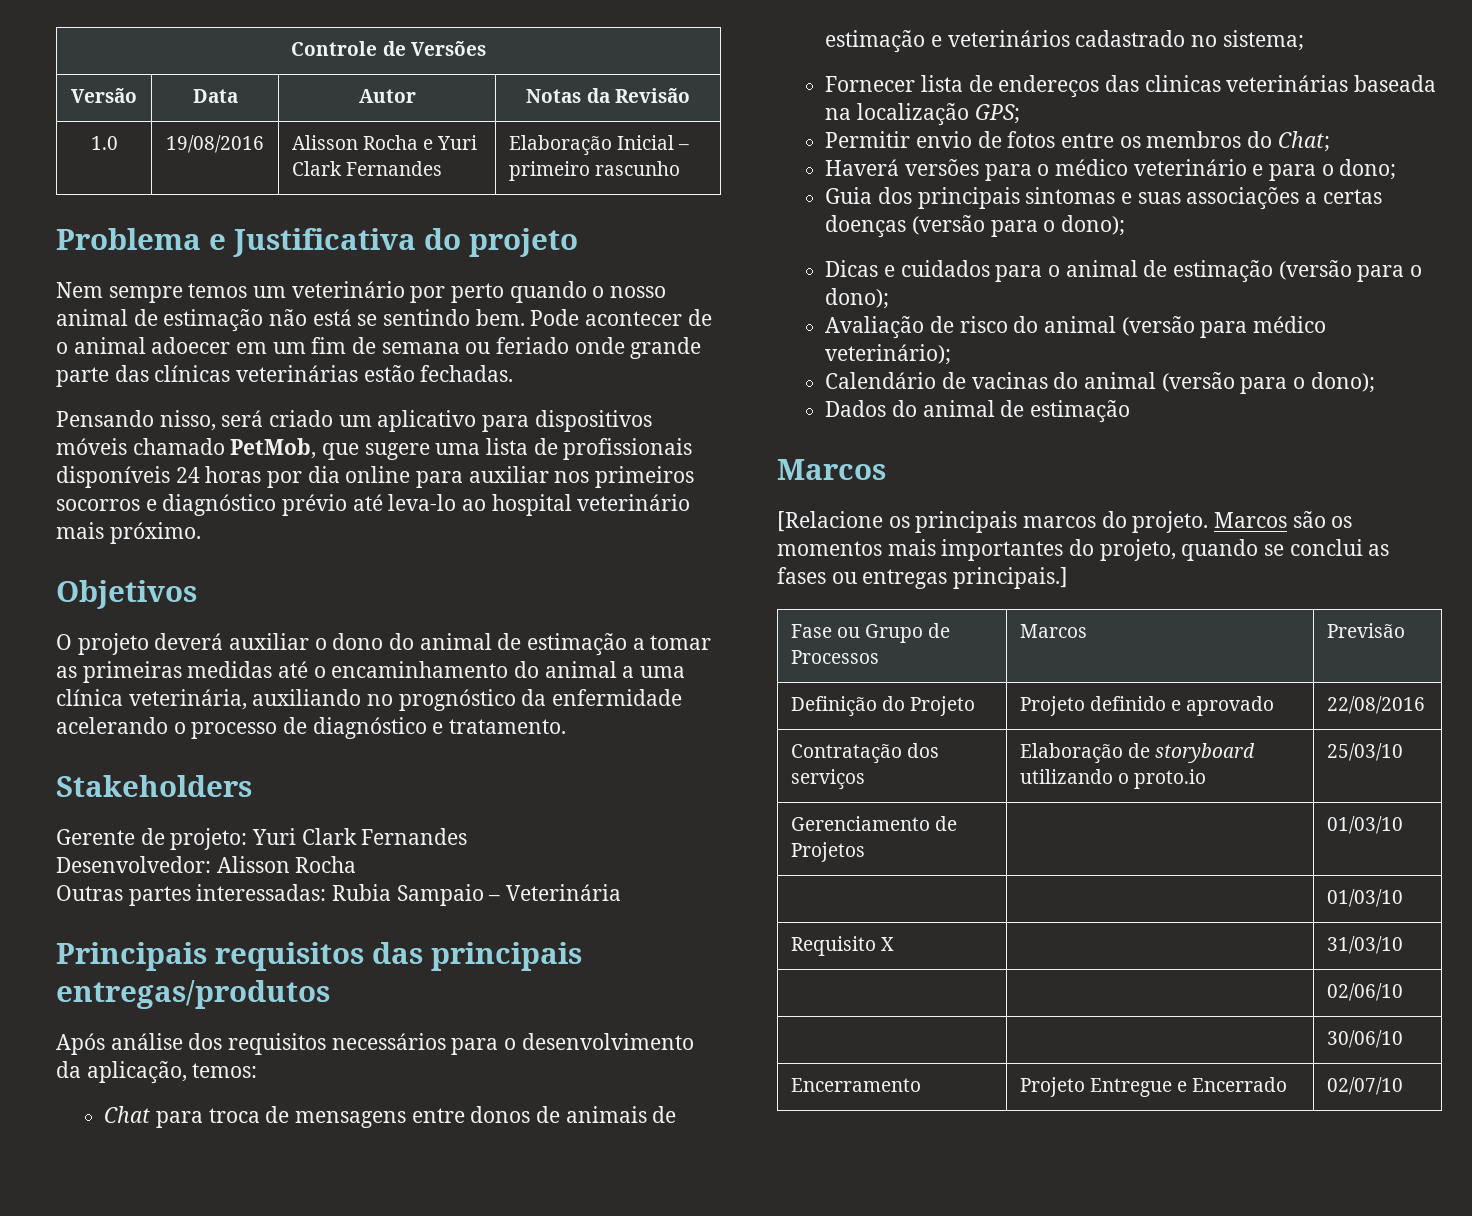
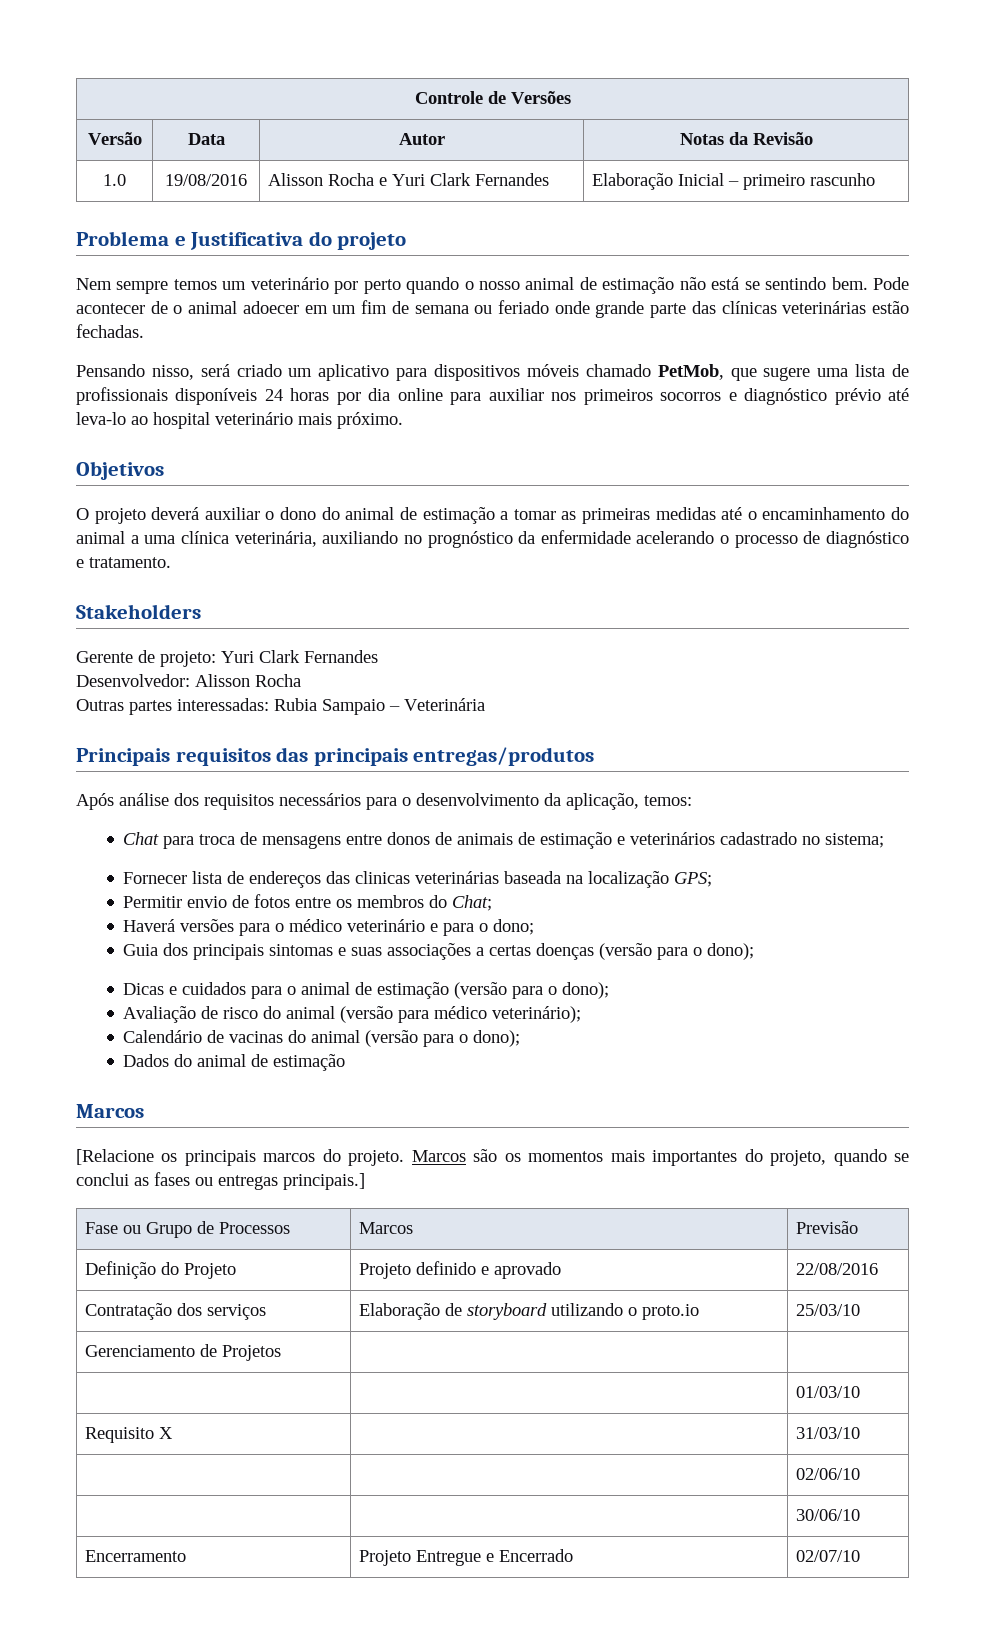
- Gerenciamento de Projetos | | 01/03/10
+ Gerenciamento de Projetos | |

